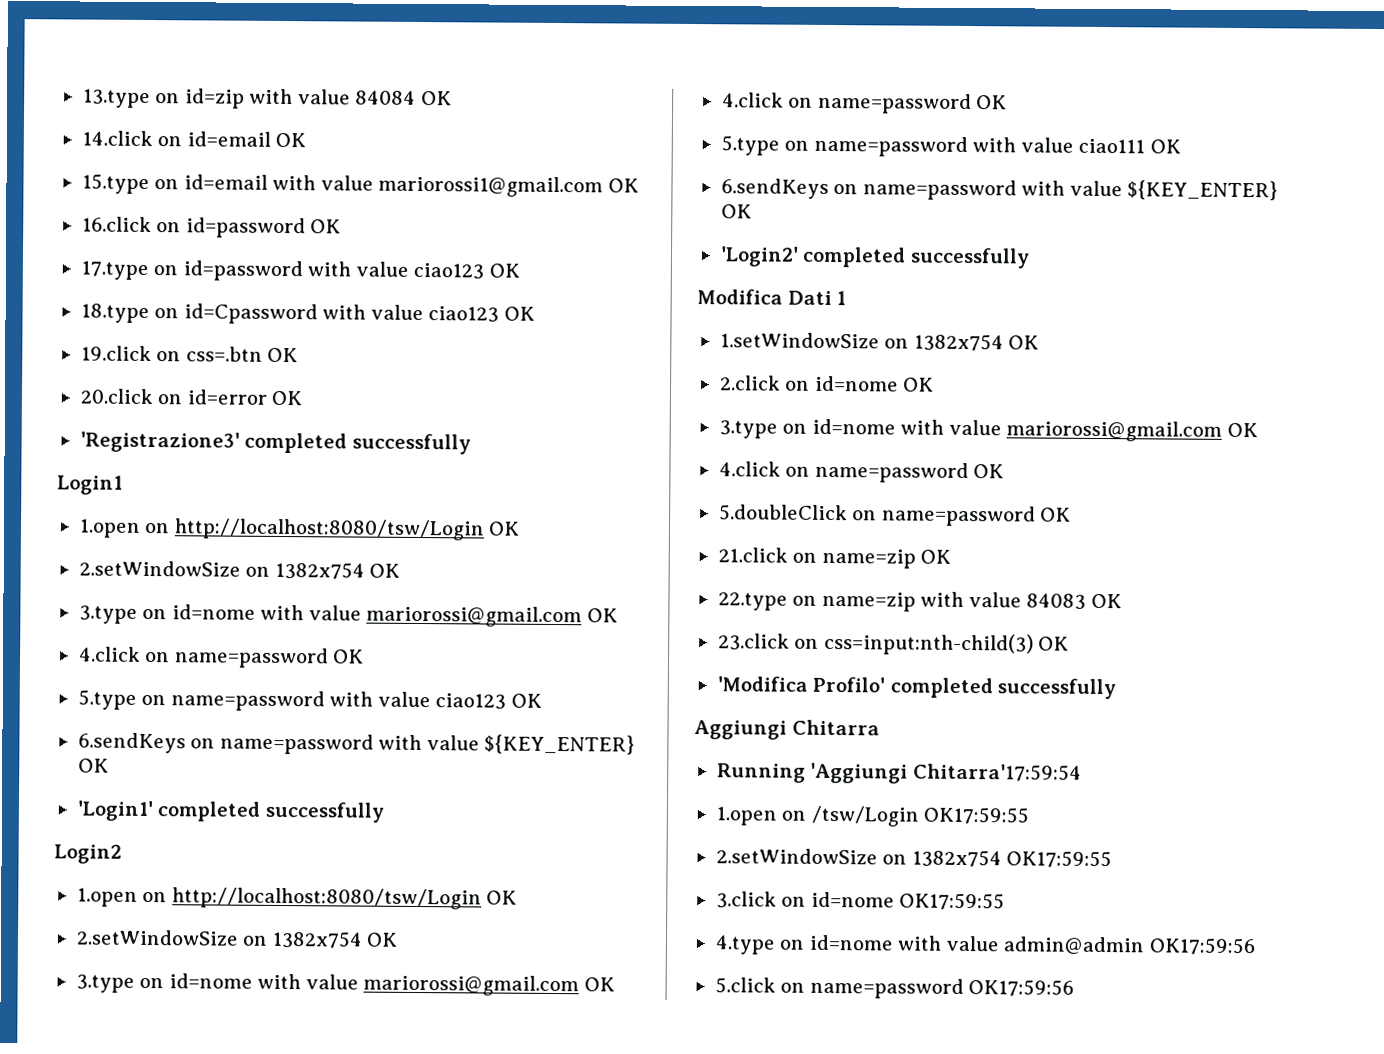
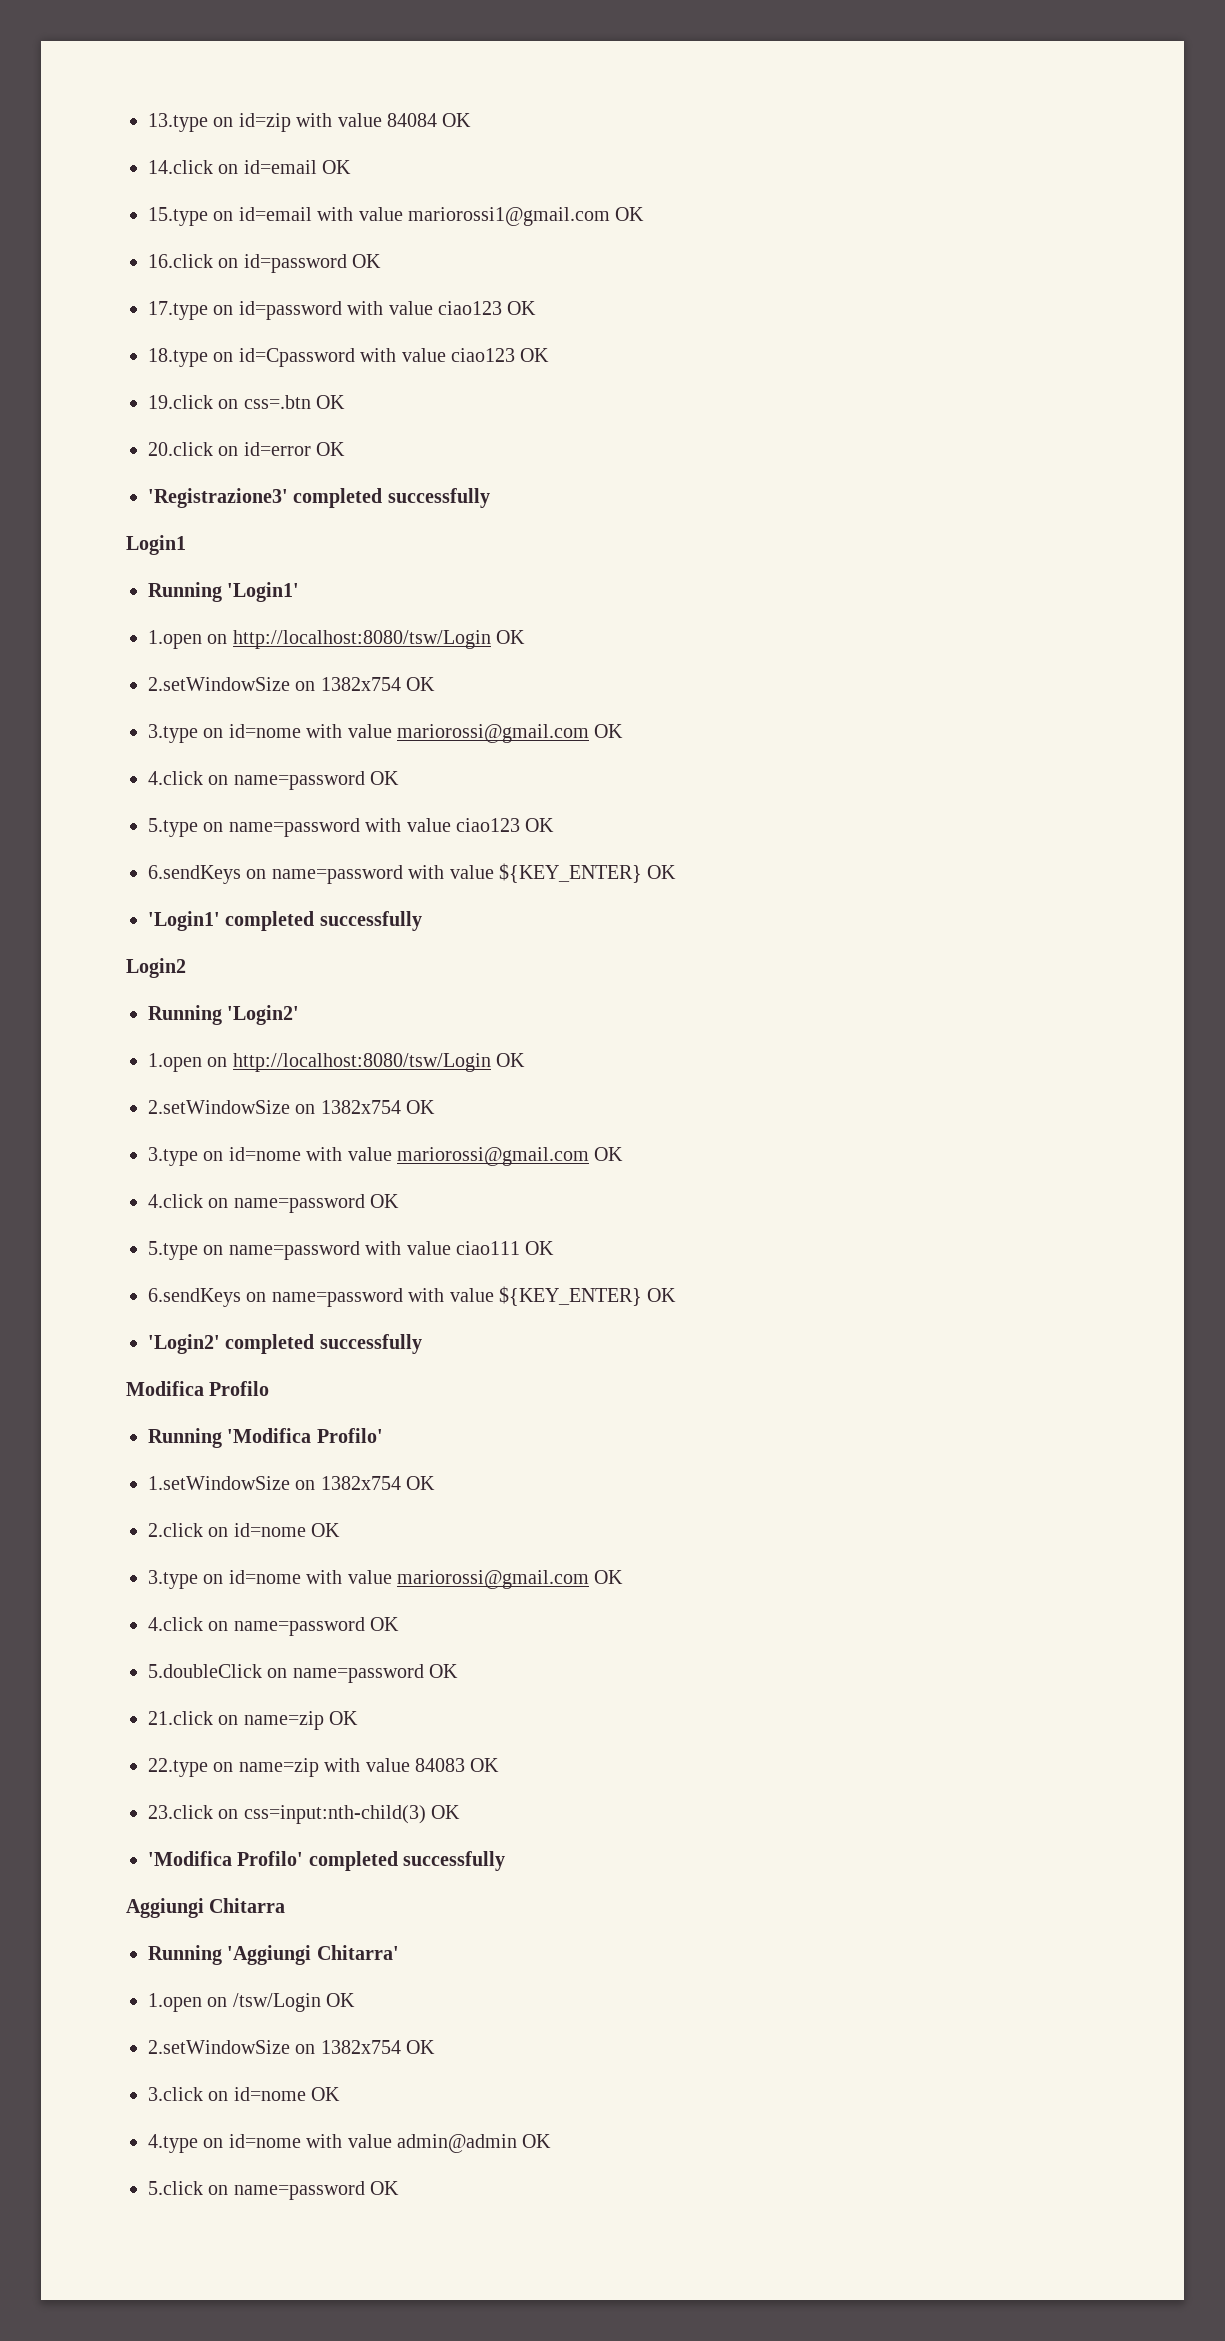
+ Running 'Login1'
+ Running 'Login2'
- Modifica Dati 1
+ Modifica Profilo
+ Running 'Modifica Profilo'
- Running 'Aggiungi Chitarra'17:59:54
+ Running 'Aggiungi Chitarra'
- 1.open on /tsw/Login OK17:59:55
- 2.setWindowSize on 1382x754 OK17:59:55
+ 1.open on /tsw/Login OK
+ 2.setWindowSize on 1382x754 OK
- 3.click on id=nome OK17:59:55
+ 3.click on id=nome OK
- 4.type on id=nome with value admin@admin OK17:59:56
+ 4.type on id=nome with value admin@admin OK
- 5.click on name=password OK17:59:56
+ 5.click on name=password OK

